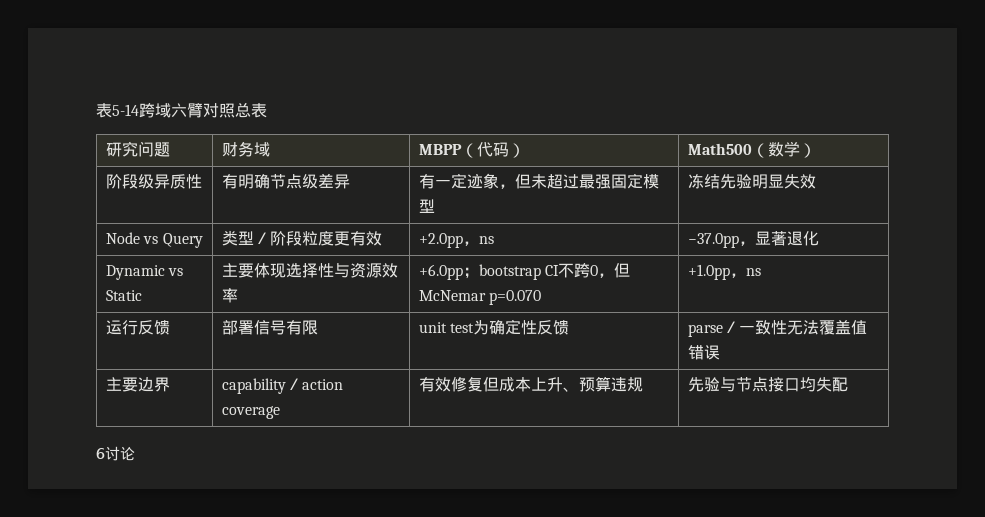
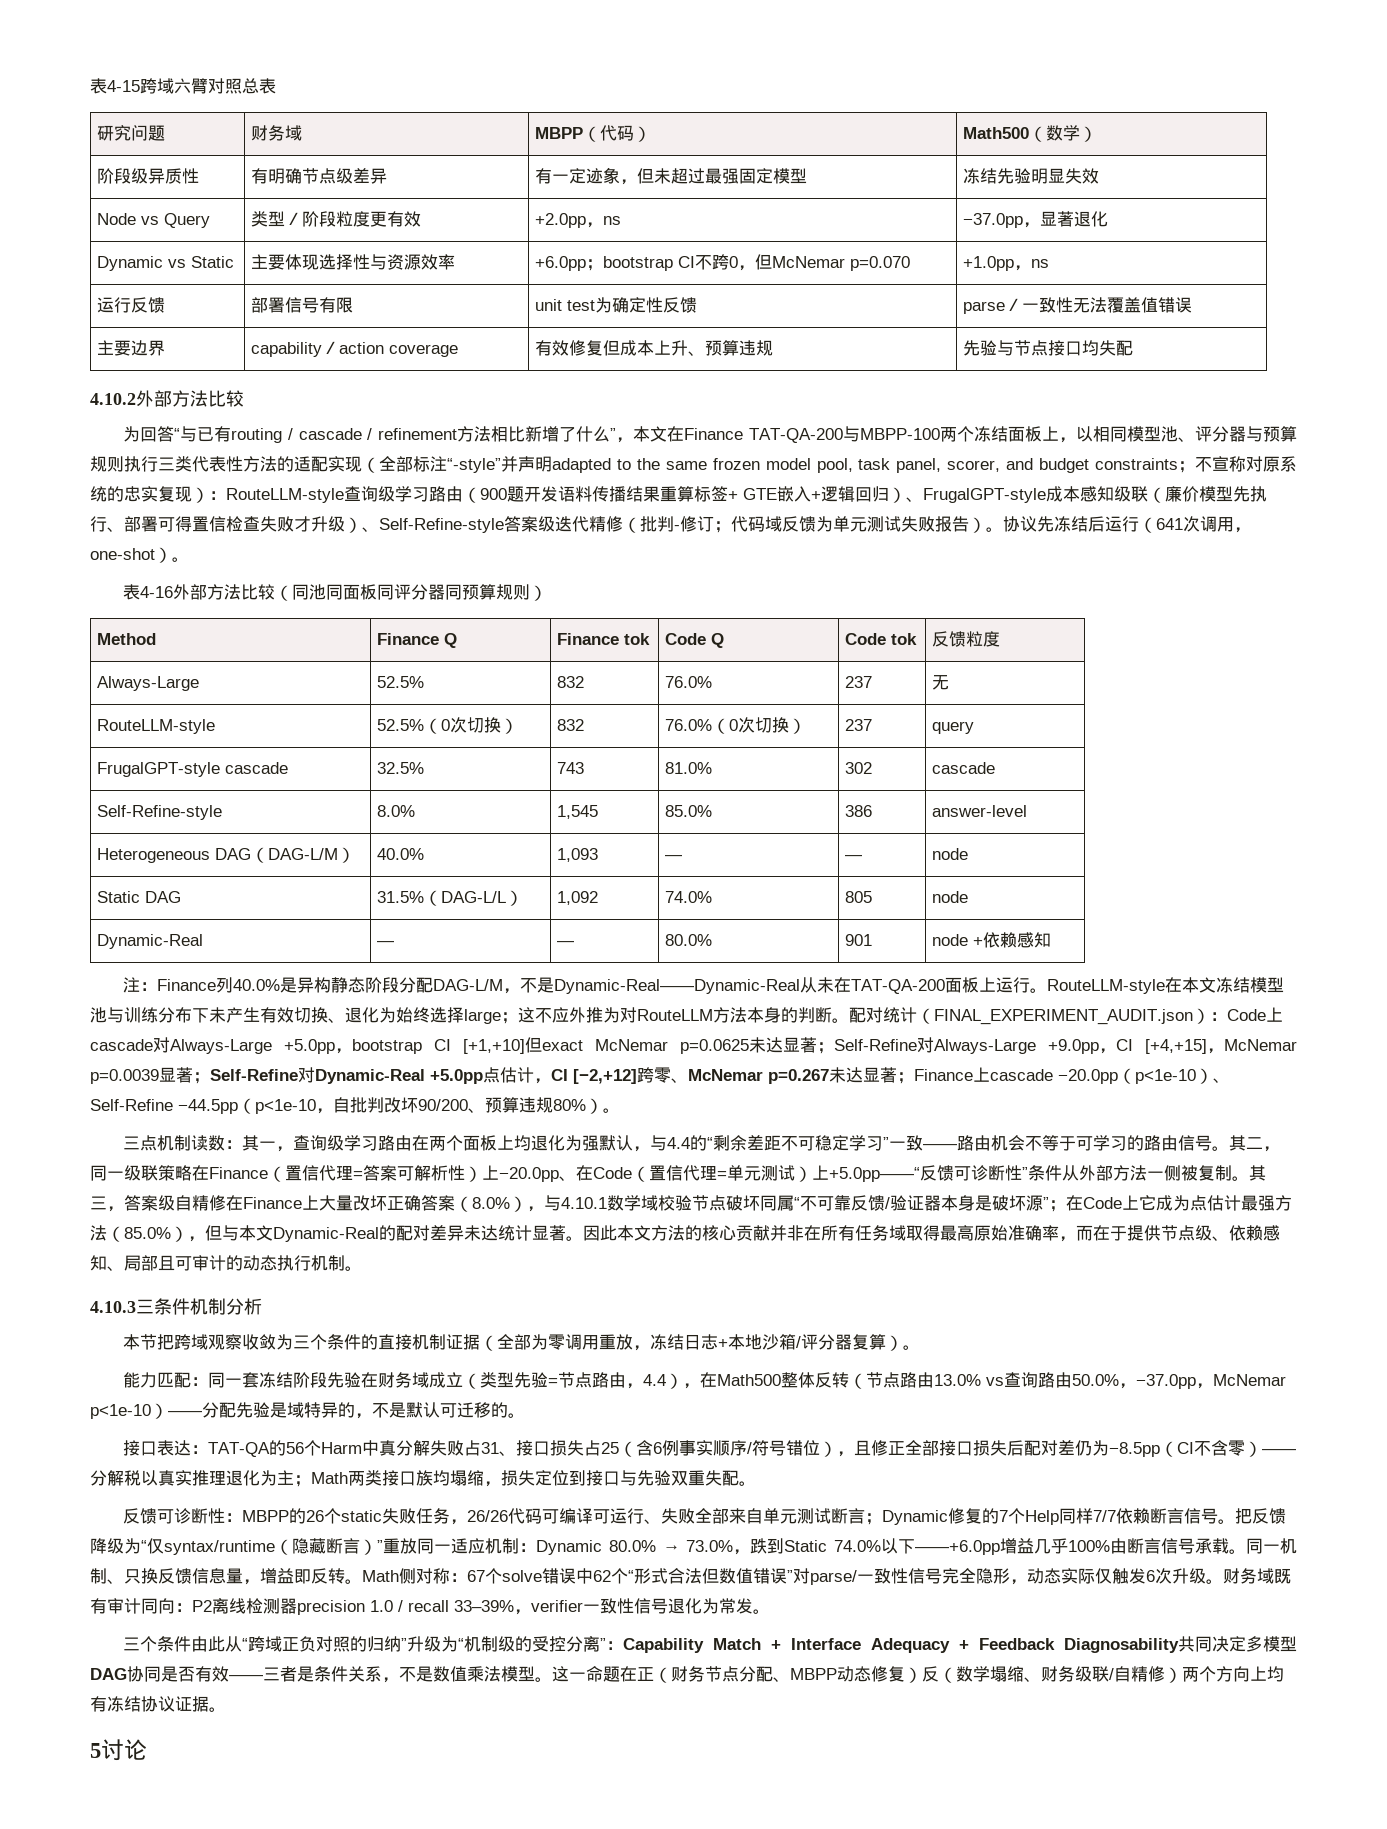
- 表5-14跨域六臂对照总表
+ 表4-15跨域六臂对照总表
- 6讨论
+ 4.10.2外部方法比较
+ 为回答“与已有routing / cascade / refinement方法相比新增了什么”，本文在Finance TAT-QA-200与MBPP-100两个冻结面板上，以相同模型池、评分器与预算规则执行三类代表性方法的适配实现（全部标注“-style”并声明adapted to the same frozen model pool, task panel, scorer, and budget constraints；不宣称对原系统的忠实复现）：RouteLLM-style查询级学习路由（900题开发语料传播结果重算标签+ GTE嵌入+逻辑回归）、FrugalGPT-style成本感知级联（廉价模型先执行、部署可得置信检查失败才升级）、Self-Refine-style答案级迭代精修（批判-修订；代码域反馈为单元测试失败报告）。协议先冻结后运行（641次调用，one-shot）。
+ 表4-16外部方法比较（同池同面板同评分器同预算规则）
+ Method | Finance Q | Finance tok | Code Q | Code tok | 反馈粒度
+ Always-Large | 52.5% | 832 | 76.0% | 237 | 无
+ RouteLLM-style | 52.5%（0次切换） | 832 | 76.0%（0次切换） | 237 | query
+ FrugalGPT-style cascade | 32.5% | 743 | 81.0% | 302 | cascade
+ Self-Refine-style | 8.0% | 1,545 | 85.0% | 386 | answer-level
+ Heterogeneous DAG（DAG-L/M） | 40.0% | 1,093 | — | — | node
+ Static DAG | 31.5%（DAG-L/L） | 1,092 | 74.0% | 805 | node
+ Dynamic-Real | — | — | 80.0% | 901 | node +依赖感知
+ 注：Finance列40.0%是异构静态阶段分配DAG-L/M，不是Dynamic-Real——Dynamic-Real从未在TAT-QA-200面板上运行。RouteLLM-style在本文冻结模型池与训练分布下未产生有效切换、退化为始终选择large；这不应外推为对RouteLLM方法本身的判断。配对统计（FINAL_EXPERIMENT_AUDIT.json）：Code上cascade对Always-Large +5.0pp，bootstrap CI [+1,+10]但exact McNemar p=0.0625未达显著；Self-Refine对Always-Large +9.0pp，CI [+4,+15]，McNemar p=0.0039显著；Self-Refine对Dynamic-Real +5.0pp点估计，CI [−2,+12]跨零、McNemar p=0.267未达显著；Finance上cascade −20.0pp（p<1e-10）、Self-Refine −44.5pp（p<1e-10，自批判改坏90/200、预算违规80%）。
+ 三点机制读数：其一，查询级学习路由在两个面板上均退化为强默认，与4.4的“剩余差距不可稳定学习”一致——路由机会不等于可学习的路由信号。其二，同一级联策略在Finance（置信代理=答案可解析性）上−20.0pp、在Code（置信代理=单元测试）上+5.0pp——“反馈可诊断性”条件从外部方法一侧被复制。其三，答案级自精修在Finance上大量改坏正确答案（8.0%），与4.10.1数学域校验节点破坏同属“不可靠反馈/验证器本身是破坏源”；在Code上它成为点估计最强方法（85.0%），但与本文Dynamic-Real的配对差异未达统计显著。因此本文方法的核心贡献并非在所有任务域取得最高原始准确率，而在于提供节点级、依赖感知、局部且可审计的动态执行机制。
+ 4.10.3三条件机制分析
+ 本节把跨域观察收敛为三个条件的直接机制证据（全部为零调用重放，冻结日志+本地沙箱/评分器复算）。
+ 能力匹配：同一套冻结阶段先验在财务域成立（类型先验=节点路由，4.4），在Math500整体反转（节点路由13.0% vs查询路由50.0%，−37.0pp，McNemar p<1e-10）——分配先验是域特异的，不是默认可迁移的。
+ 接口表达：TAT-QA的56个Harm中真分解失败占31、接口损失占25（含6例事实顺序/符号错位），且修正全部接口损失后配对差仍为−8.5pp（CI不含零）——分解税以真实推理退化为主；Math两类接口族均塌缩，损失定位到接口与先验双重失配。
+ 反馈可诊断性：MBPP的26个static失败任务，26/26代码可编译可运行、失败全部来自单元测试断言；Dynamic修复的7个Help同样7/7依赖断言信号。把反馈降级为“仅syntax/runtime（隐藏断言）”重放同一适应机制：Dynamic 80.0% → 73.0%，跌到Static 74.0%以下——+6.0pp增益几乎100%由断言信号承载。同一机制、只换反馈信息量，增益即反转。Math侧对称：67个solve错误中62个“形式合法但数值错误”对parse/一致性信号完全隐形，动态实际仅触发6次升级。财务域既有审计同向：P2离线检测器precision 1.0 / recall 33–39%，verifier一致性信号退化为常发。
+ 三个条件由此从“跨域正负对照的归纳”升级为“机制级的受控分离”：Capability Match + Interface Adequacy + Feedback Diagnosability共同决定多模型DAG协同是否有效——三者是条件关系，不是数值乘法模型。这一命题在正（财务节点分配、MBPP动态修复）反（数学塌缩、财务级联/自精修）两个方向上均有冻结协议证据。
+ 5讨论

